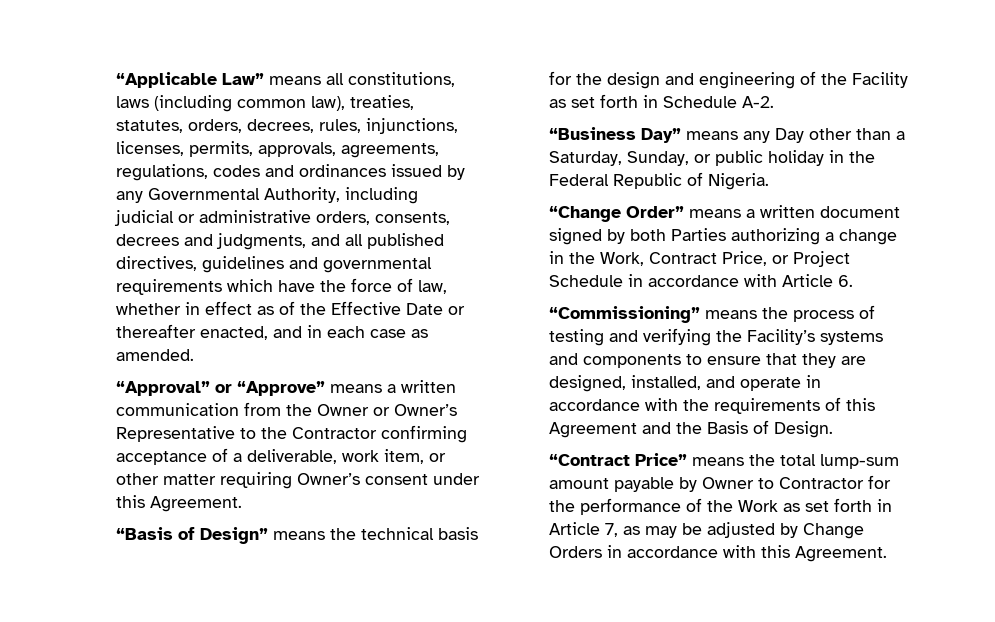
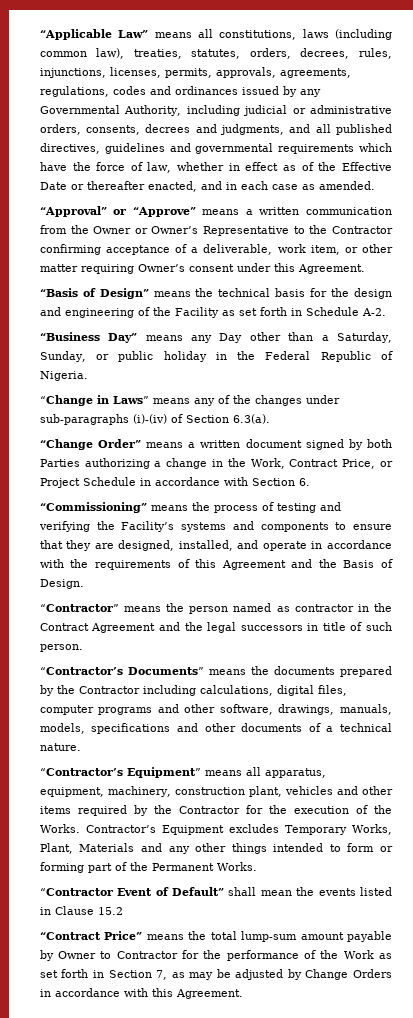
+ “Change in Laws” means any of the changes under sub-paragraphs (i)-(iv) of Section 6.3(a).
- “Change Order” means a written document signed by both Parties authorizing a change in the Work, Contract Price, or Project Schedule in accordance with Article 6.
+ “Change Order” means a written document signed by both Parties authorizing a change in the Work, Contract Price, or Project Schedule in accordance with Section 6.
+ “Contractor” means the person named as contractor in the Contract Agreement and the legal successors in title of such person.
+ “Contractor’s Documents” means the documents prepared by the Contractor including calculations, digital files, computer programs and other software, drawings, manuals, models, specifications and other documents of a technical nature.
+ “Contractor’s Equipment” means all apparatus, equipment, machinery, construction plant, vehicles and other items required by the Contractor for the execution of the Works. Contractor’s Equipment excludes Temporary Works, Plant, Materials and any other things intended to form or forming part of the Permanent Works.
+ “Contractor Event of Default” shall mean the events listed in Clause 15.2
- “Contract Price” means the total lump-sum amount payable by Owner to Contractor for the performance of the Work as set forth in Article 7, as may be adjusted by Change Orders in accordance with this Agreement.
+ “Contract Price” means the total lump-sum amount payable by Owner to Contractor for the performance of the Work as set forth in Section 7, as may be adjusted by Change Orders in accordance with this Agreement.

